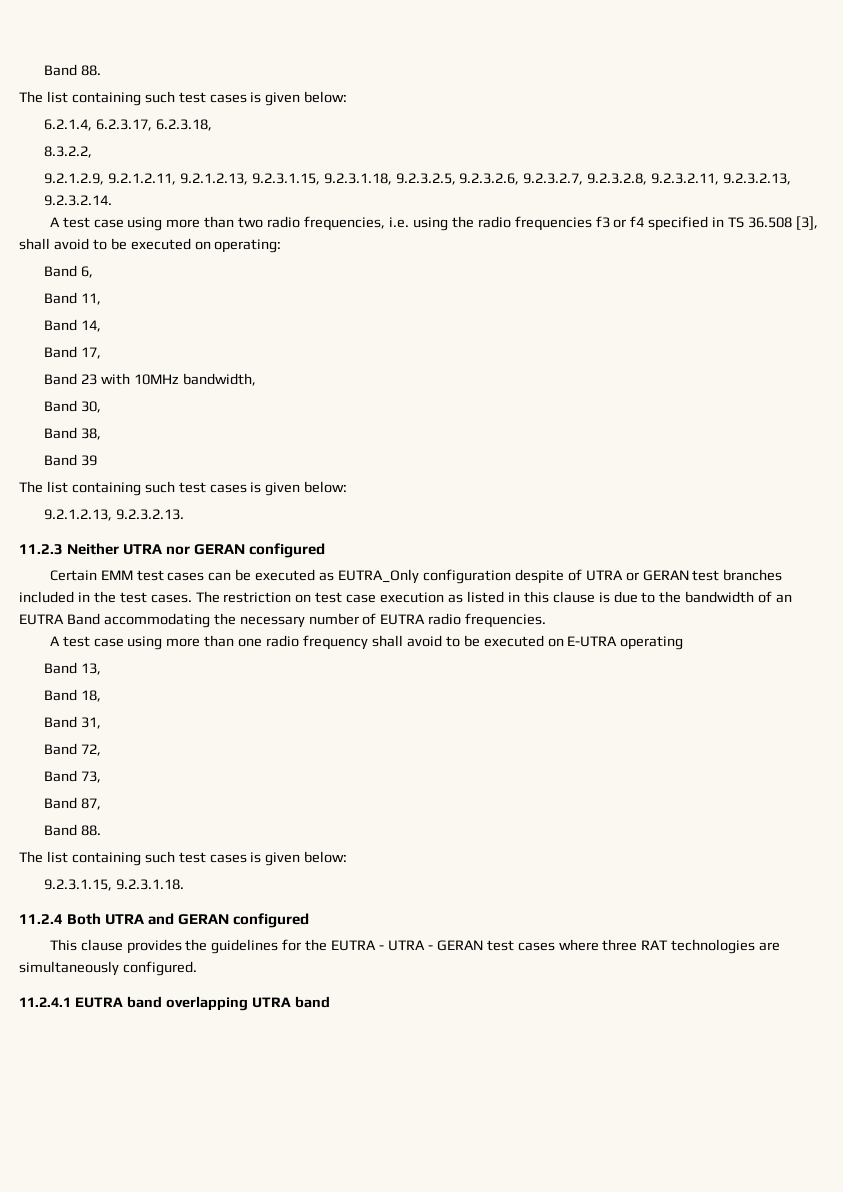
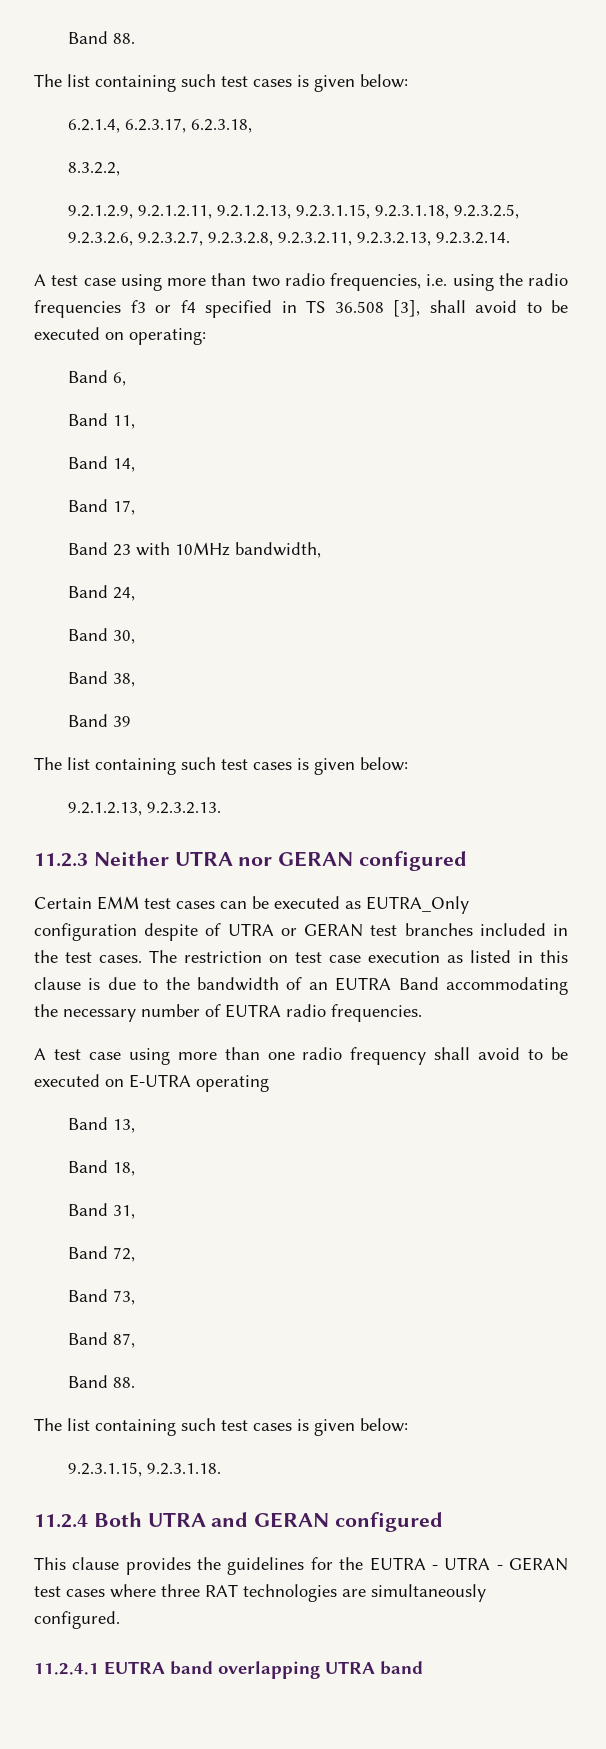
+ Band 24,

